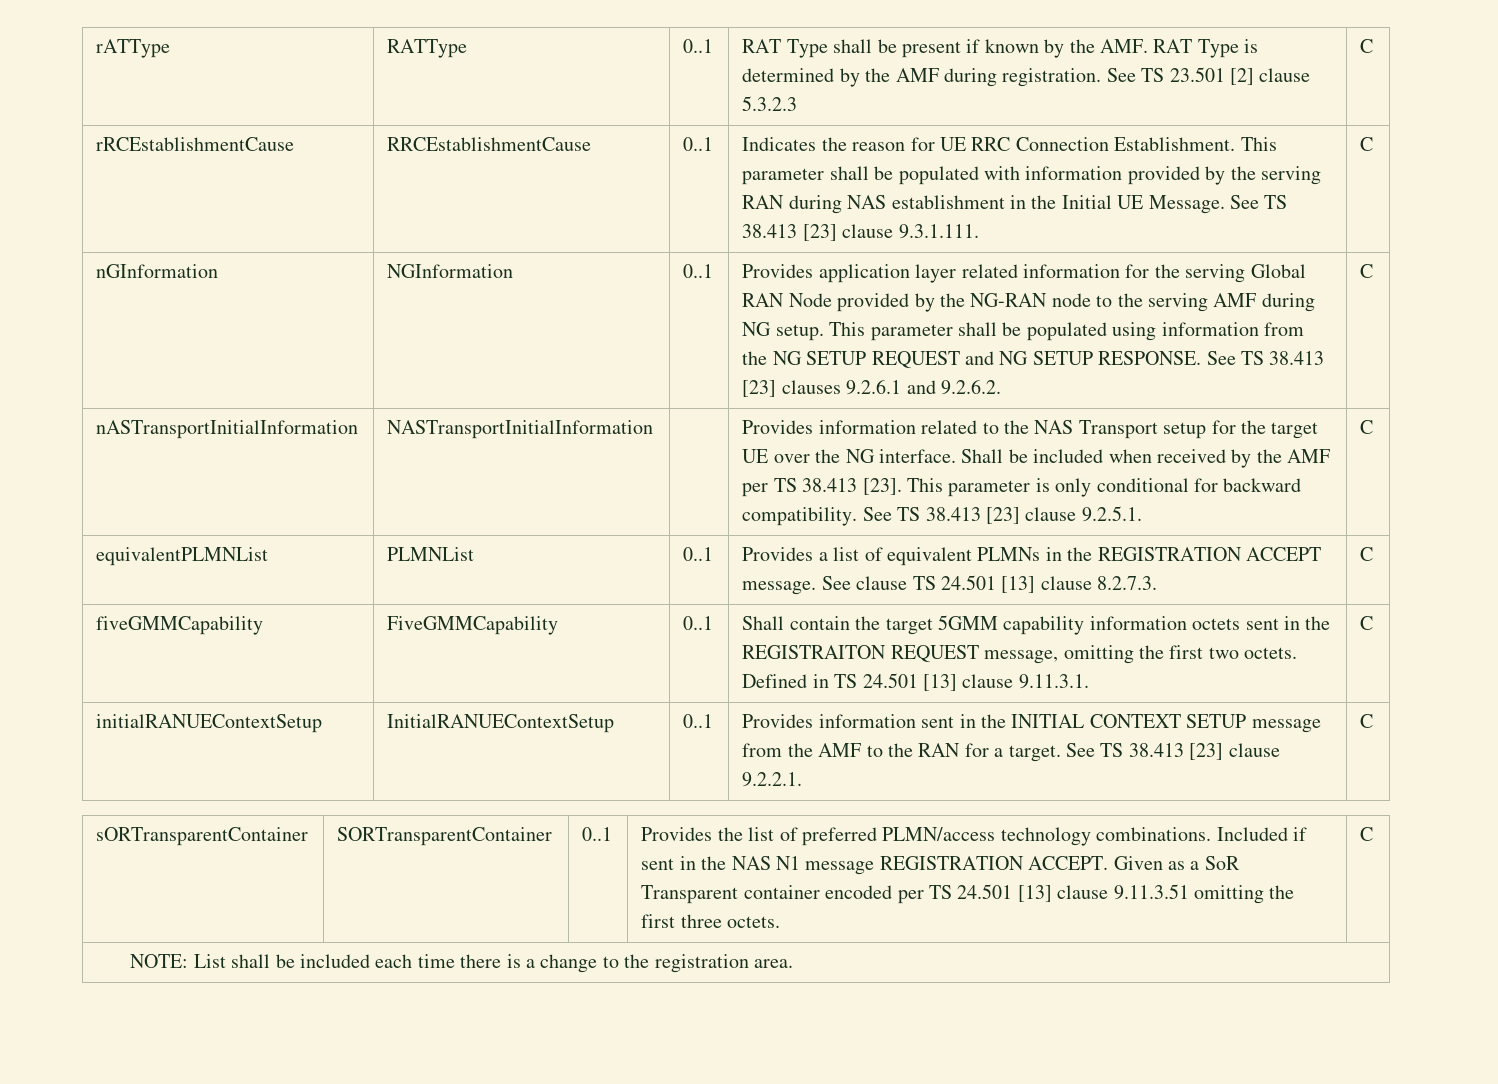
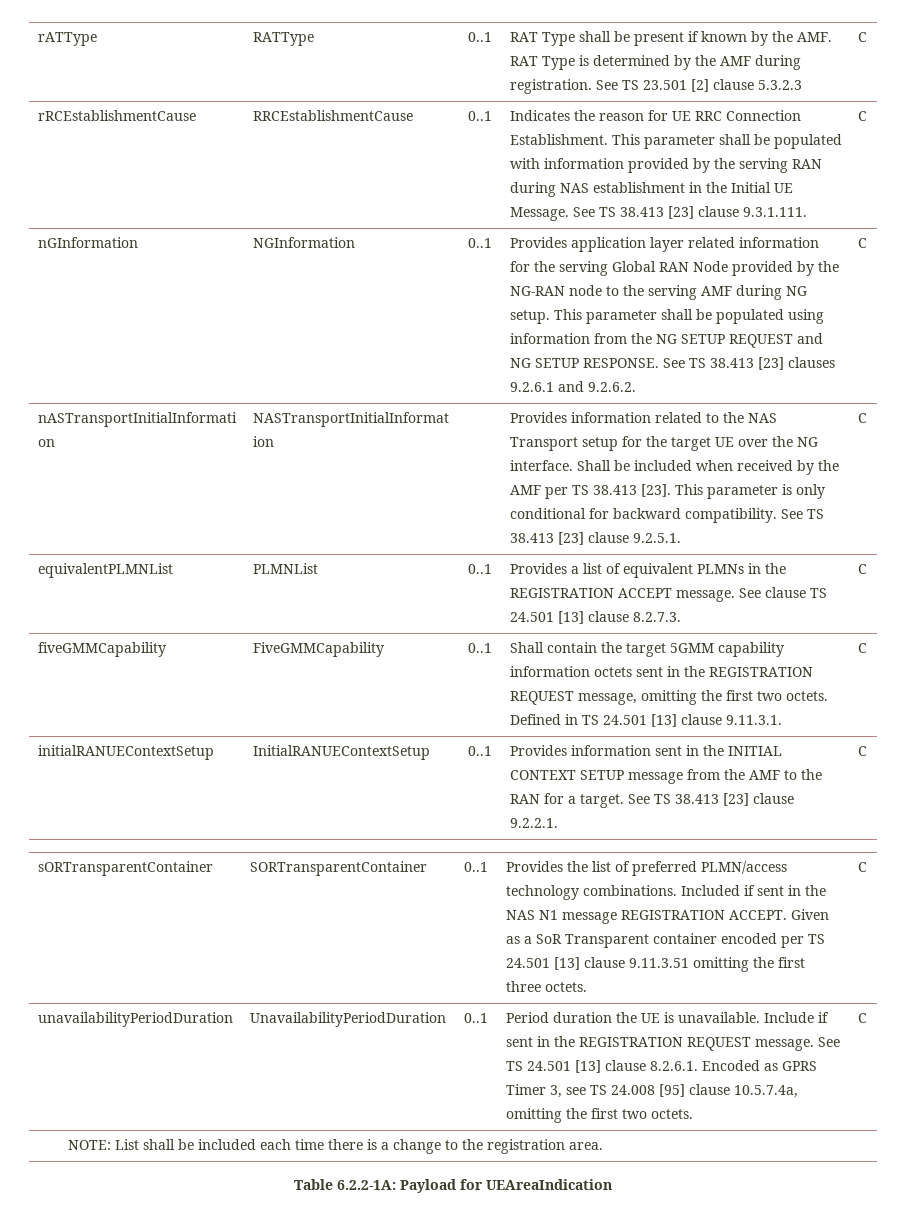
- fiveGMMCapability | FiveGMMCapability | 0..1 | Shall contain the target 5GMM capability information octets sent in the REGISTRAITON REQUEST message, omitting the first two octets. Defined in TS 24.501 [13] clause 9.11.3.1. | C
+ fiveGMMCapability | FiveGMMCapability | 0..1 | Shall contain the target 5GMM capability information octets sent in the REGISTRATION REQUEST message, omitting the first two octets. Defined in TS 24.501 [13] clause 9.11.3.1. | C
+ unavailabilityPeriodDuration | UnavailabilityPeriodDuration | 0..1 | Period duration the UE is unavailable. Include if sent in the REGISTRATION REQUEST message. See TS 24.501 [13] clause 8.2.6.1. Encoded as GPRS Timer 3, see TS 24.008 [95] clause 10.5.7.4a, omitting the first two octets. | C
+ Table 6.2.2-1A: Payload for UEAreaIndication

